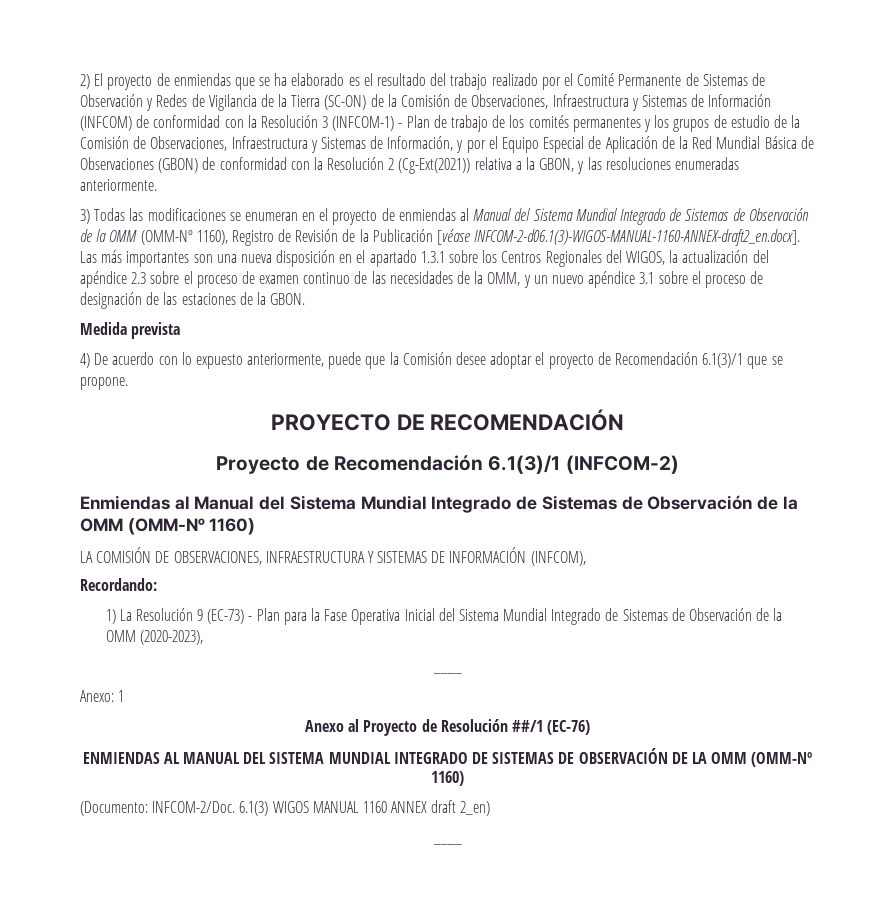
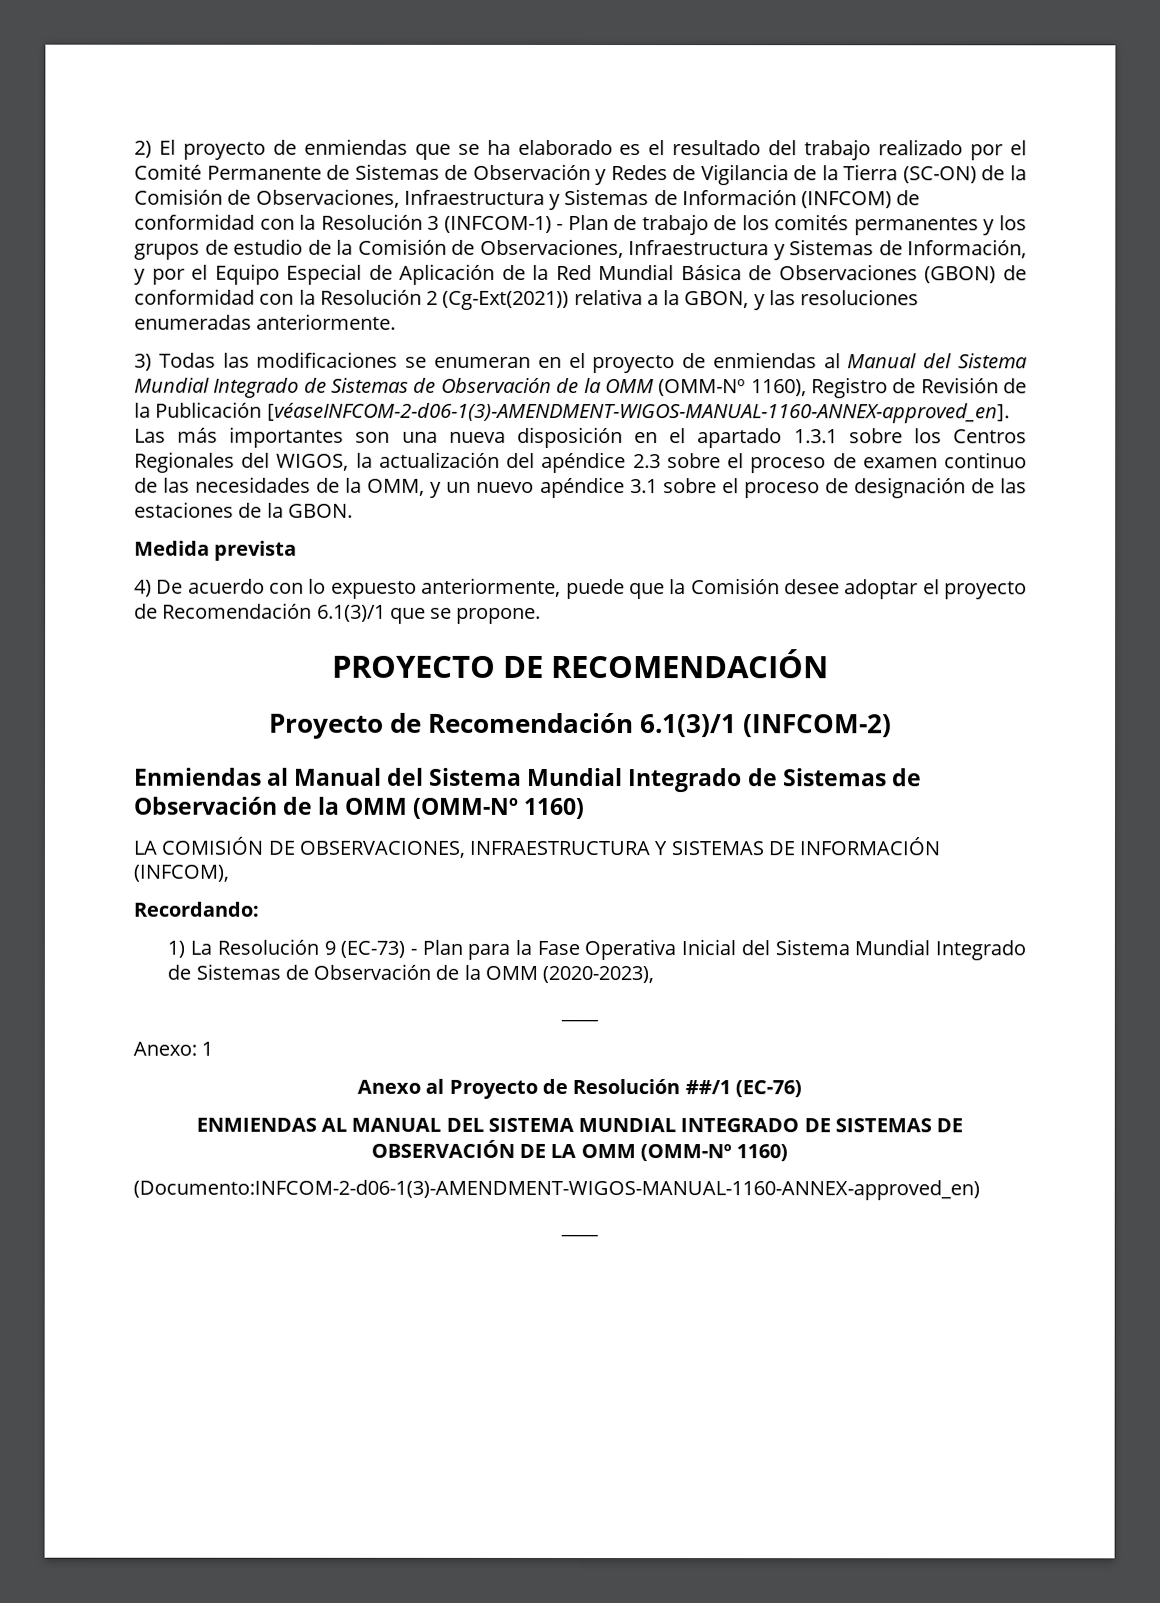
- 3) Todas las modificaciones se enumeran en el proyecto de enmiendas al Manual del Sistema Mundial Integrado de Sistemas de Observación de la OMM (OMM-Nº 1160), Registro de Revisión de la Publicación [véase INFCOM-2-d06.1(3)-WIGOS-MANUAL-1160-ANNEX-draft2_en.docx]. Las más importantes son una nueva disposición en el apartado 1.3.1 sobre los Centros Regionales del WIGOS, la actualización del apéndice 2.3 sobre el proceso de examen continuo de las necesidades de la OMM, y un nuevo apéndice 3.1 sobre el proceso de designación de las estaciones de la GBON.
+ 3) Todas las modificaciones se enumeran en el proyecto de enmiendas al Manual del Sistema Mundial Integrado de Sistemas de Observación de la OMM (OMM-Nº 1160), Registro de Revisión de la Publicación [véaseINFCOM-2-d06-1(3)-AMENDMENT-WIGOS-MANUAL-1160-ANNEX-approved_en]. Las más importantes son una nueva disposición en el apartado 1.3.1 sobre los Centros Regionales del WIGOS, la actualización del apéndice 2.3 sobre el proceso de examen continuo de las necesidades de la OMM, y un nuevo apéndice 3.1 sobre el proceso de designación de las estaciones de la GBON.
- (Documento: INFCOM-2/Doc. 6.1(3) WIGOS MANUAL 1160 ANNEX draft 2_en)
+ (Documento:INFCOM-2-d06-1(3)-AMENDMENT-WIGOS-MANUAL-1160-ANNEX-approved_en)

